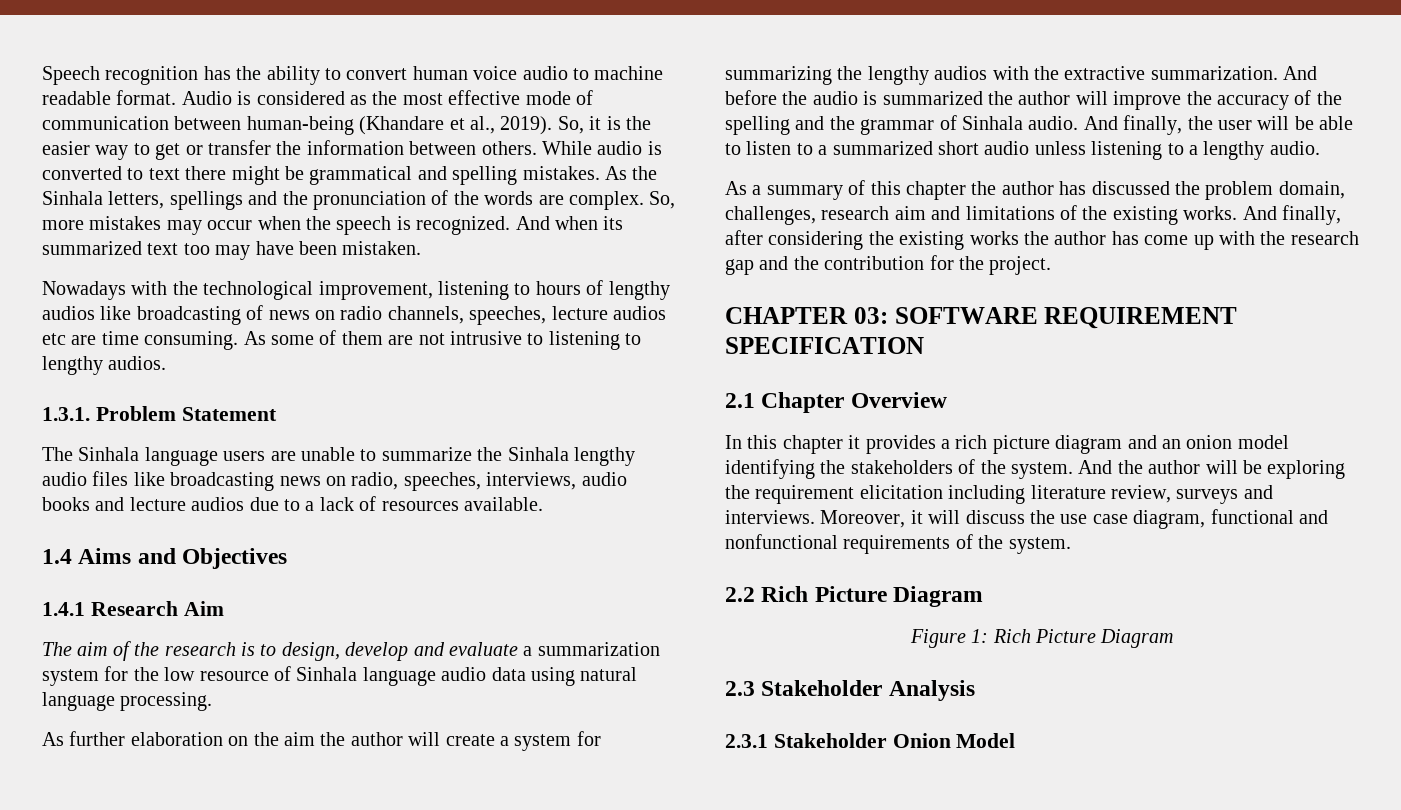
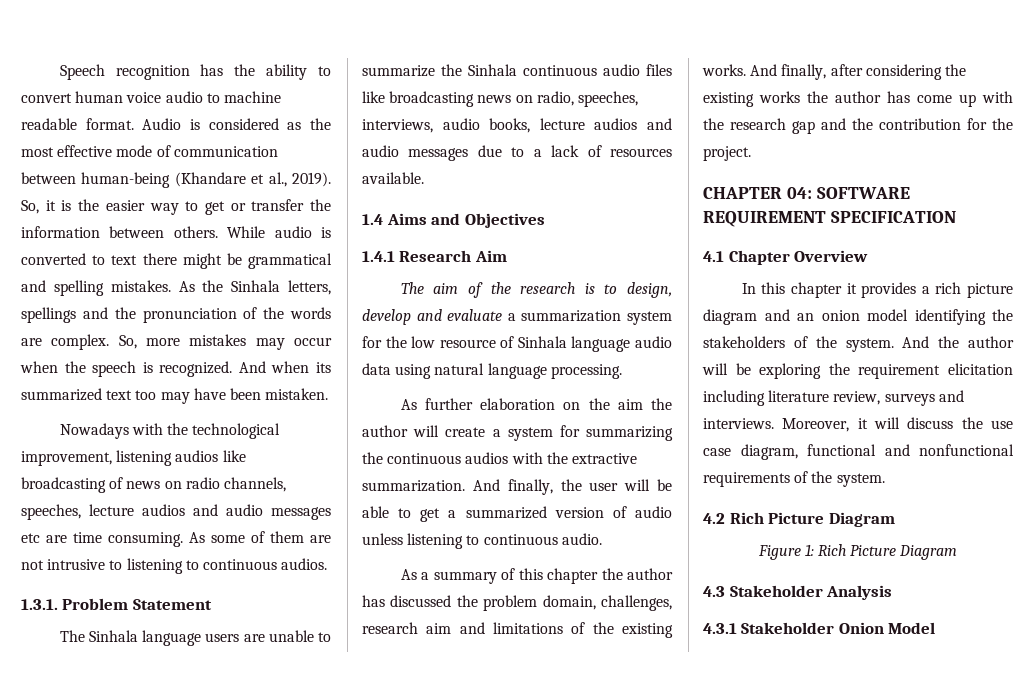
- Nowadays with the technological improvement, listening to hours of lengthy audios like broadcasting of news on radio channels, speeches, lecture audios etc are time consuming.
+ Nowadays with the technological improvement, listening audios like broadcasting of news on radio channels, speeches, lecture audios and audio messages etc are time consuming.
- As some of them are not intrusive to listening to lengthy audios.
+ As some of them are not intrusive to listening to continuous audios.
- The Sinhala language users are unable to summarize the Sinhala lengthy audio files like broadcasting news on radio, speeches, interviews, audio books and lecture audios due to a lack of resources available.
+ The Sinhala language users are unable to summarize the Sinhala continuous audio files like broadcasting news on radio, speeches, interviews, audio books, lecture audios and audio messages due to a lack of resources available.
- As further elaboration on the aim the author will create a system for summarizing the lengthy audios with the extractive summarization.
+ As further elaboration on the aim the author will create a system for summarizing the continuous audios with the extractive summarization.
- And before the audio is summarized the author will improve the accuracy of the spelling and the grammar of Sinhala audio. And finally, the user will be able to listen to a summarized short audio unless listening to a lengthy audio.
+ And finally, the user will be able to get a summarized version of audio unless listening to continuous audio.
- CHAPTER 03: SOFTWARE REQUIREMENT SPECIFICATION
+ CHAPTER 04: SOFTWARE REQUIREMENT SPECIFICATION
- 2.1 Chapter Overview
+ 4.1 Chapter Overview
- 2.2 Rich Picture Diagram
+ 4.2 Rich Picture Diagram
- 2.3 Stakeholder Analysis
+ 4.3 Stakeholder Analysis
- 2.3.1 Stakeholder Onion Model
+ 4.3.1 Stakeholder Onion Model

